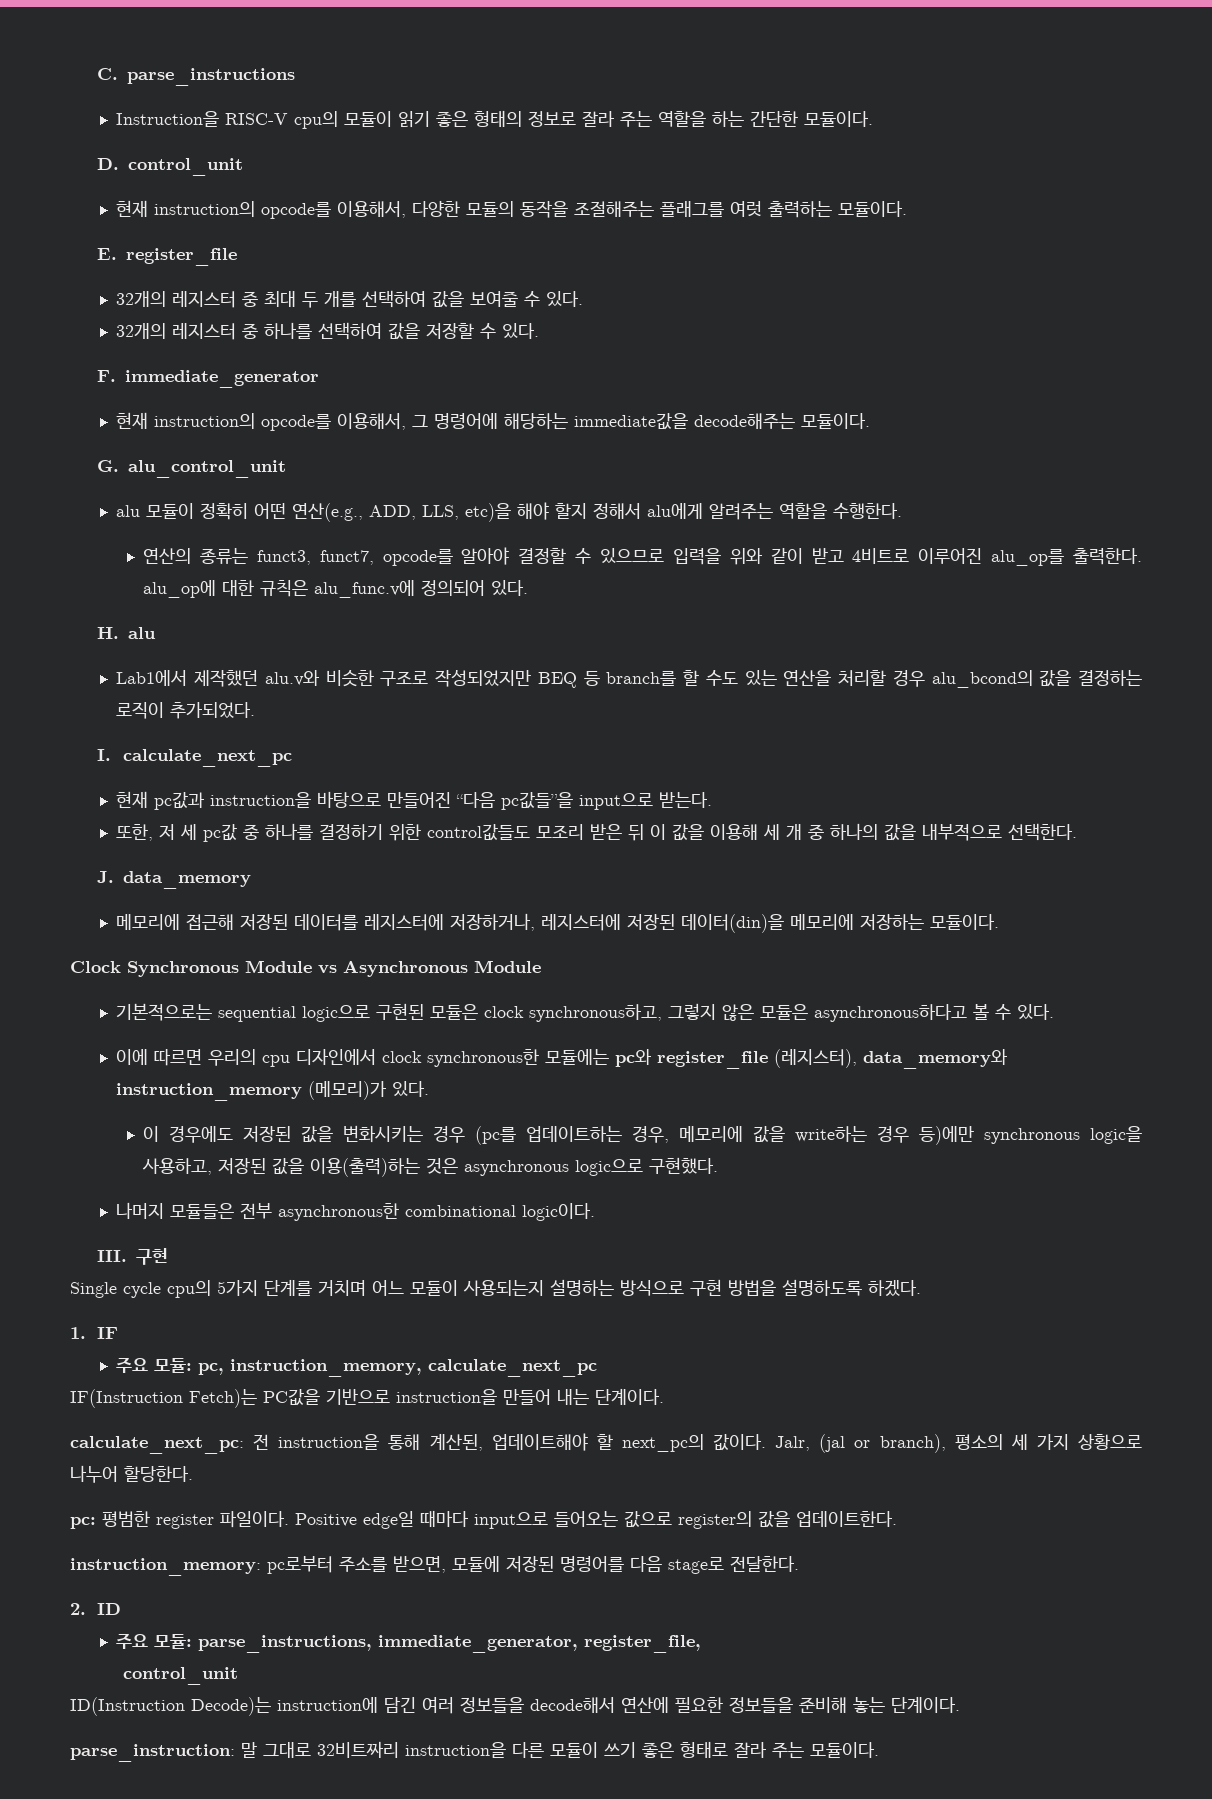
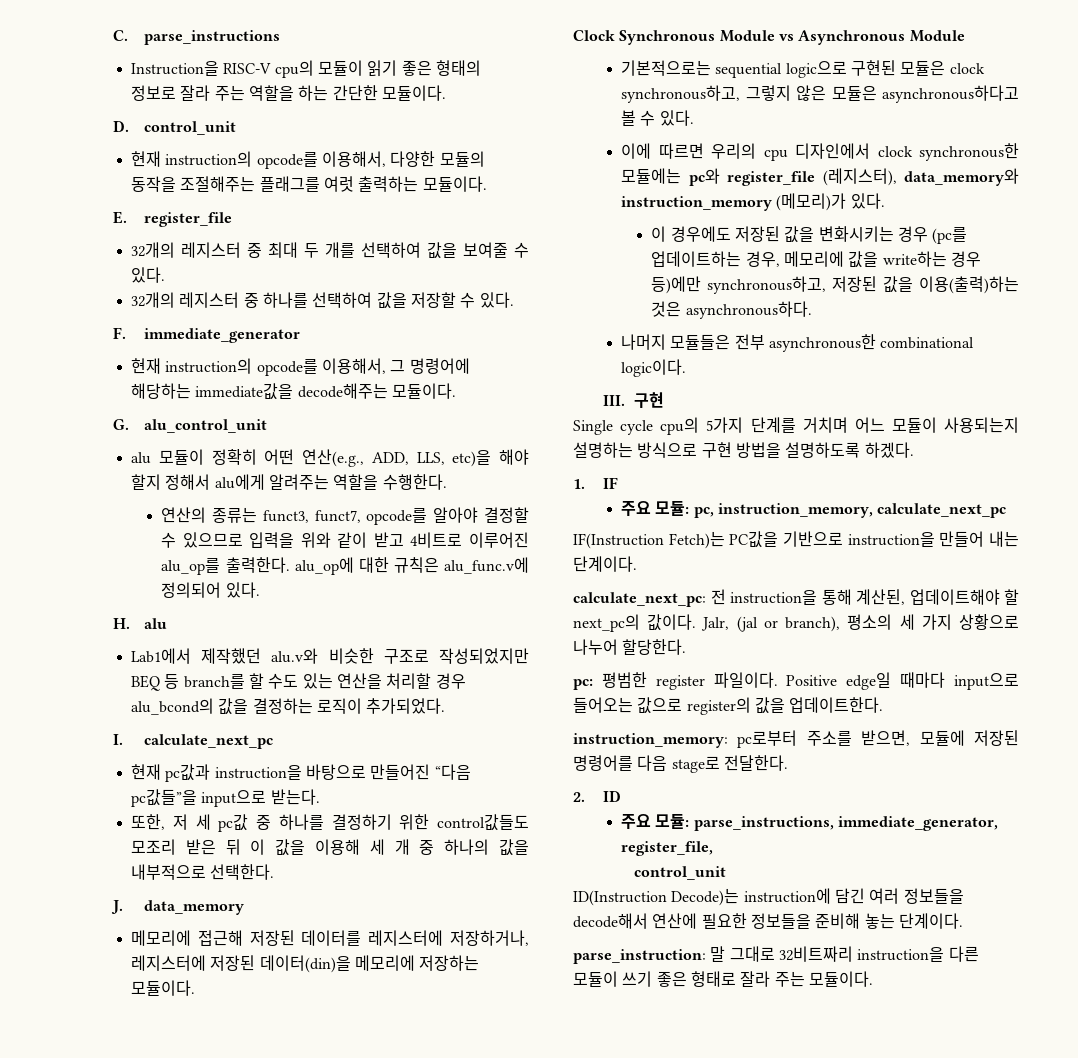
- 이 경우에도 저장된 값을 변화시키는 경우 (pc를 업데이트하는 경우, 메모리에 값을 write하는 경우 등)에만 synchronous logic을 사용하고, 저장된 값을 이용(출력)하는 것은 asynchronous logic으로 구현했다.
+ 이 경우에도 저장된 값을 변화시키는 경우 (pc를 업데이트하는 경우, 메모리에 값을 write하는 경우 등)에만 synchronous하고, 저장된 값을 이용(출력)하는 것은 asynchronous하다.

